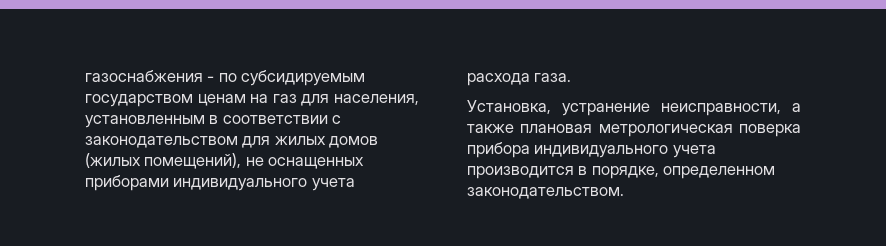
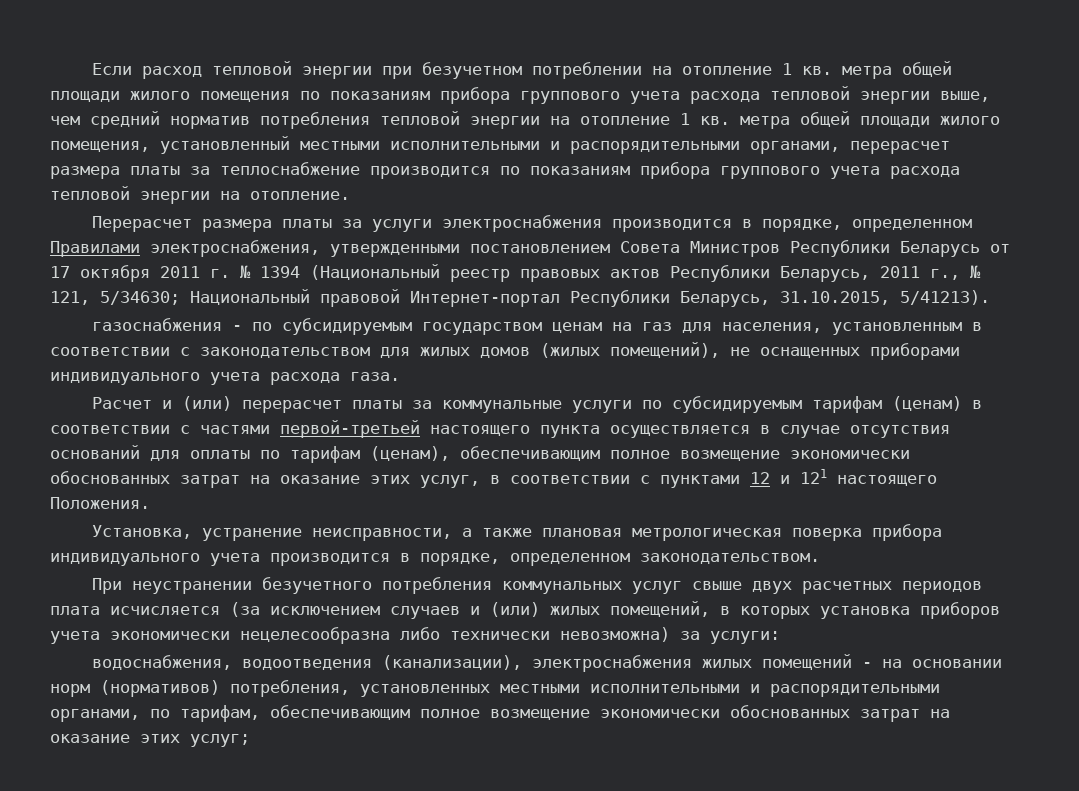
+ Если расход тепловой энергии при безучетном потреблении на отопление 1 кв. метра общей площади жилого помещения по показаниям прибора группового учета расхода тепловой энергии выше, чем средний норматив потребления тепловой энергии на отопление 1 кв. метра общей площади жилого помещения, установленный местными исполнительными и распорядительными органами, перерасчет размера платы за теплоснабжение производится по показаниям прибора группового учета расхода тепловой энергии на отопление.
+ Перерасчет размера платы за услуги электроснабжения производится в порядке, определенном Правилами электроснабжения, утвержденными постановлением Совета Министров Республики Беларусь от 17 октября 2011 г. № 1394 (Национальный реестр правовых актов Республики Беларусь, 2011 г., № 121, 5/34630; Национальный правовой Интернет-портал Республики Беларусь, 31.10.2015, 5/41213).
+ Расчет и (или) перерасчет платы за коммунальные услуги по субсидируемым тарифам (ценам) в соответствии с частями первой-третьей настоящего пункта осуществляется в случае отсутствия оснований для оплаты по тарифам (ценам), обеспечивающим полное возмещение экономически обоснованных затрат на оказание этих услуг, в соответствии с пунктами 12 и 121 настоящего Положения.
+ При неустранении безучетного потребления коммунальных услуг свыше двух расчетных периодов плата исчисляется (за исключением случаев и (или) жилых помещений, в которых установка приборов учета экономически нецелесообразна либо технически невозможна) за услуги:
+ водоснабжения, водоотведения (канализации), электроснабжения жилых помещений - на основании норм (нормативов) потребления, установленных местными исполнительными и распорядительными органами, по тарифам, обеспечивающим полное возмещение экономически обоснованных затрат на оказание этих услуг;

